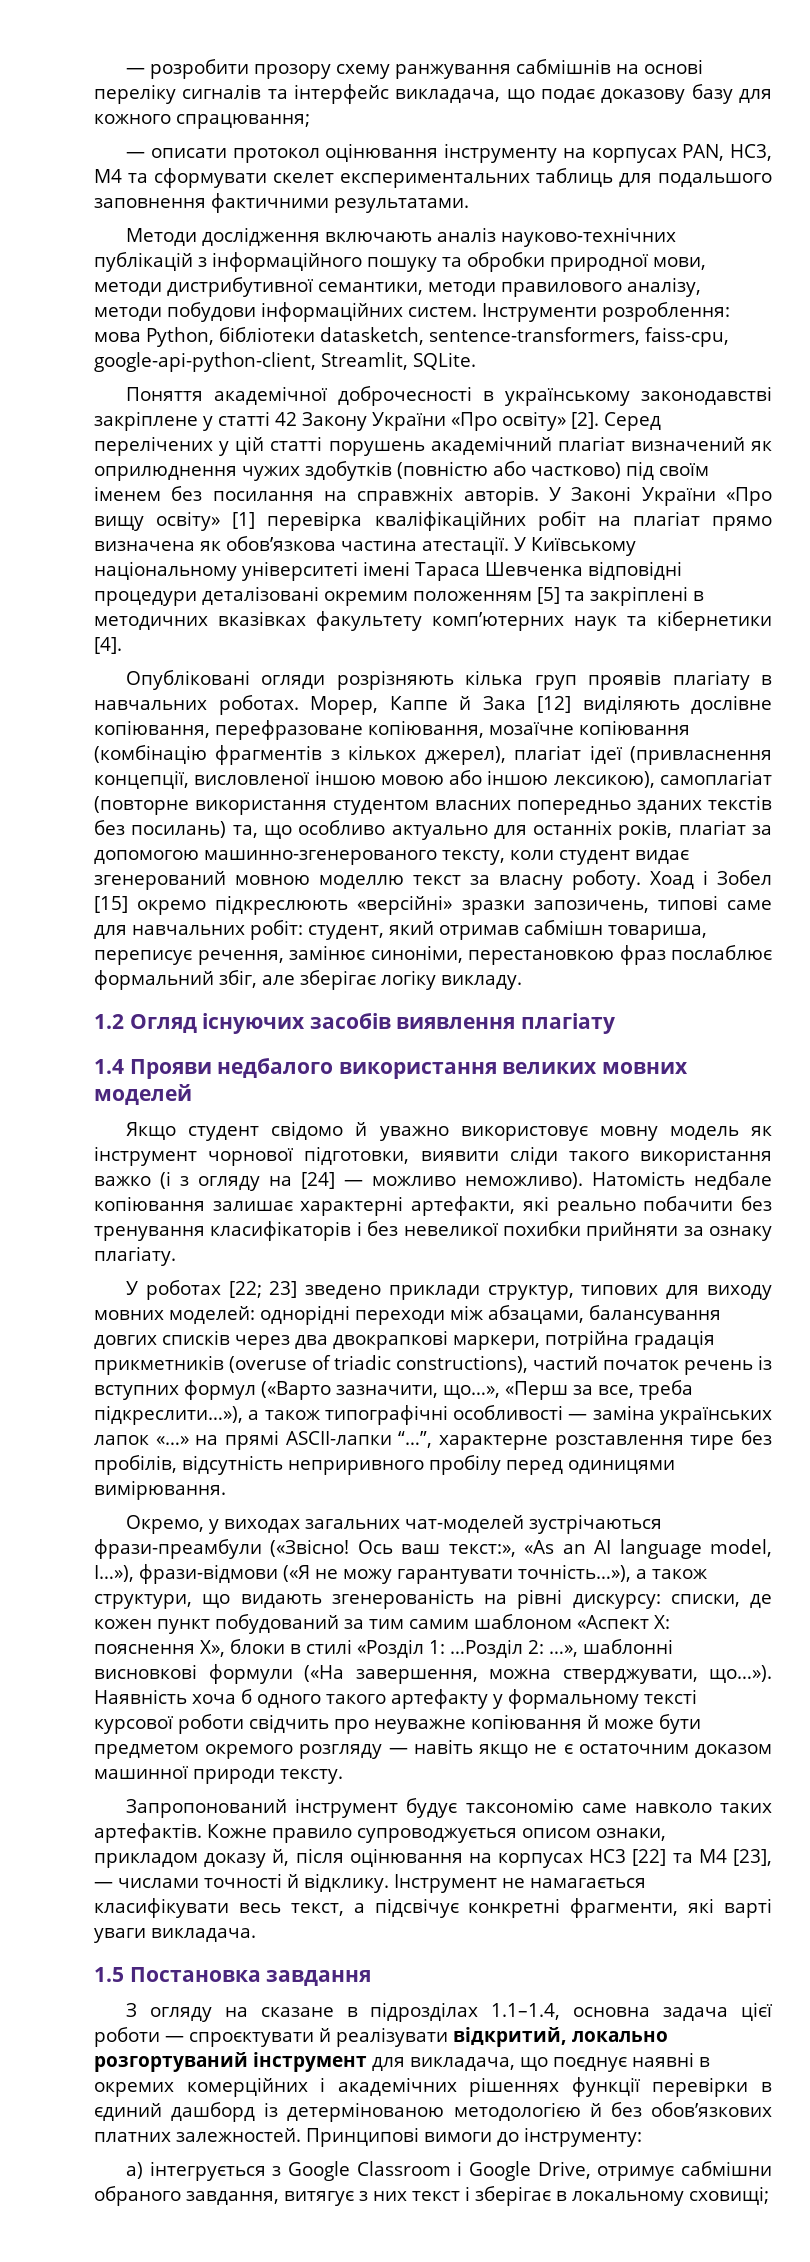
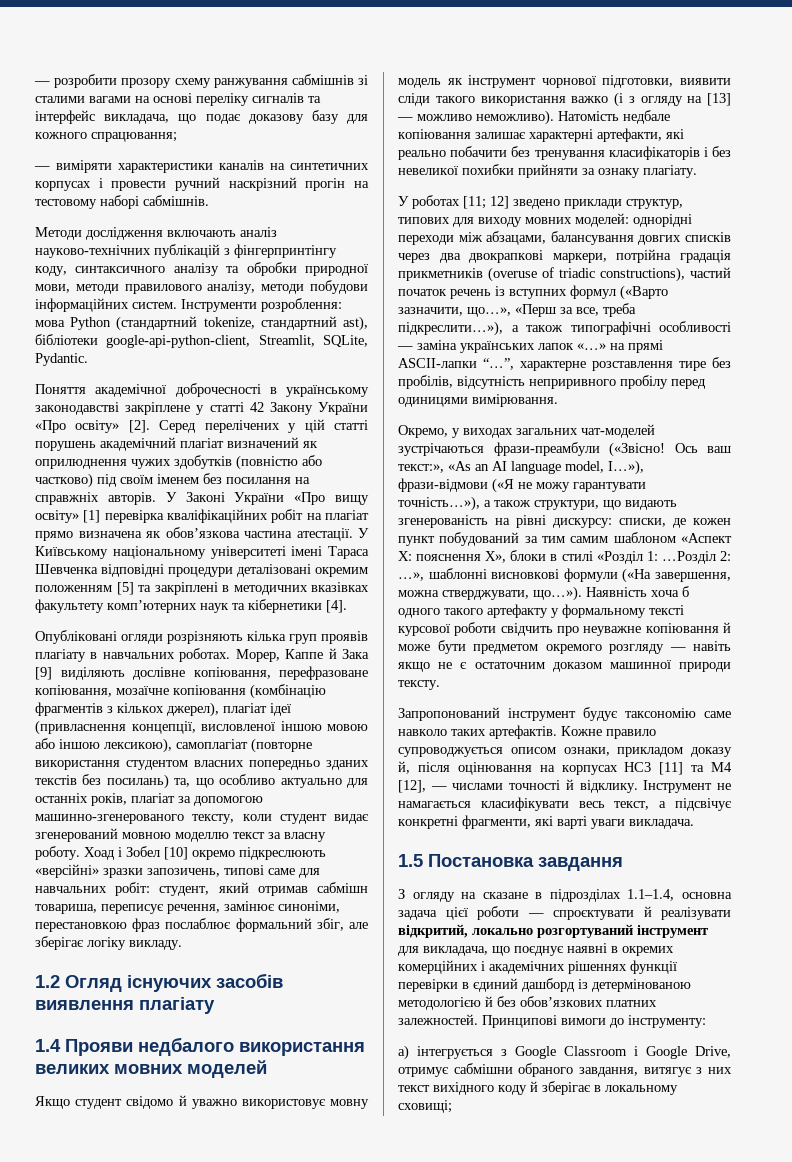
- — розробити прозору схему ранжування сабмішнів на основі переліку сигналів та інтерфейс викладача, що подає доказову базу для кожного спрацювання;
+ — розробити прозору схему ранжування сабмішнів зі сталими вагами на основі переліку сигналів та інтерфейс викладача, що подає доказову базу для кожного спрацювання;
- — описати протокол оцінювання інструменту на корпусах PAN, HC3, M4 та сформувати скелет експериментальних таблиць для подальшого заповнення фактичними результатами.
+ — виміряти характеристики каналів на синтетичних корпусах і провести ручний наскрізний прогін на тестовому наборі сабмішнів.
- Методи дослідження включають аналіз науково-технічних публікацій з інформаційного пошуку та обробки природної мови, методи дистрибутивної семантики, методи правилового аналізу, методи побудови інформаційних систем.
+ Методи дослідження включають аналіз науково-технічних публікацій з фінгерпринтінгу коду, синтаксичного аналізу та обробки природної мови, методи правилового аналізу, методи побудови інформаційних систем.
- Інструменти розроблення: мова Python, бібліотеки datasketch, sentence-transformers, faiss-cpu, google-api-python-client, Streamlit, SQLite.
+ Інструменти розроблення: мова Python (стандартний tokenize, стандартний ast), бібліотеки google-api-python-client, Streamlit, SQLite, Pydantic.
- Морер, Каппе й Зака [12] виділяють дослівне копіювання, перефразоване копіювання, мозаїчне копіювання (комбінацію фрагментів з кількох джерел), плагіат ідеї (привласнення концепції, висловленої іншою мовою або іншою лексикою), самоплагіат (повторне використання студентом власних попередньо зданих текстів без посилань) та, що особливо актуально для останніх років, плагіат за допомогою машинно-згенерованого тексту, коли студент видає згенерований мовною моделлю текст за власну роботу.
+ Морер, Каппе й Зака [9] виділяють дослівне копіювання, перефразоване копіювання, мозаїчне копіювання (комбінацію фрагментів з кількох джерел), плагіат ідеї (привласнення концепції, висловленої іншою мовою або іншою лексикою), самоплагіат (повторне використання студентом власних попередньо зданих текстів без посилань) та, що особливо актуально для останніх років, плагіат за допомогою машинно-згенерованого тексту, коли студент видає згенерований мовною моделлю текст за власну роботу.
- Хоад і Зобел [15] окремо підкреслюють «версійні» зразки запозичень, типові саме для навчальних робіт: студент, який отримав сабмішн товариша, переписує речення, замінює синоніми, перестановкою фраз послаблює формальний збіг, але зберігає логіку викладу.
+ Хоад і Зобел [10] окремо підкреслюють «версійні» зразки запозичень, типові саме для навчальних робіт: студент, який отримав сабмішн товариша, переписує речення, замінює синоніми, перестановкою фраз послаблює формальний збіг, але зберігає логіку викладу.
- Якщо студент свідомо й уважно використовує мовну модель як інструмент чорнової підготовки, виявити сліди такого використання важко (і з огляду на [24] — можливо неможливо).
+ Якщо студент свідомо й уважно використовує мовну модель як інструмент чорнової підготовки, виявити сліди такого використання важко (і з огляду на [13] — можливо неможливо).
- У роботах [22; 23] зведено приклади структур, типових для виходу мовних моделей:
+ У роботах [11; 12] зведено приклади структур, типових для виходу мовних моделей:
- Кожне правило супроводжується описом ознаки, прикладом доказу й, після оцінювання на корпусах HC3 [22] та M4 [23], — числами точності й відклику.
+ Кожне правило супроводжується описом ознаки, прикладом доказу й, після оцінювання на корпусах HC3 [11] та M4 [12], — числами точності й відклику.
- а) інтегрується з Google Classroom і Google Drive, отримує сабмішни обраного завдання, витягує з них текст і зберігає в локальному сховищі;
+ а) інтегрується з Google Classroom і Google Drive, отримує сабмішни обраного завдання, витягує з них текст вихідного коду й зберігає в локальному сховищі;

